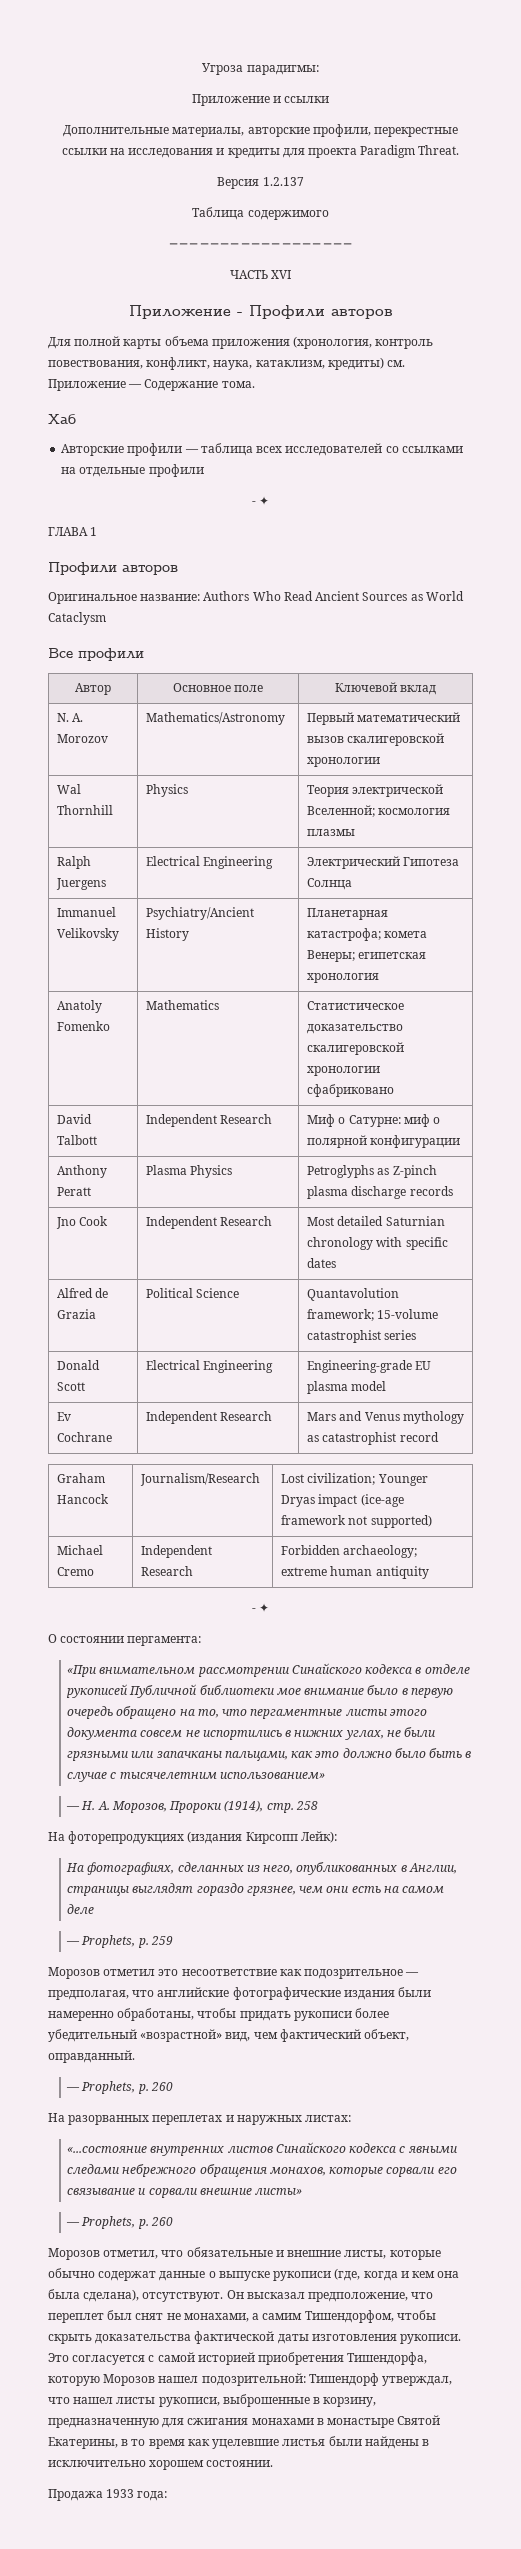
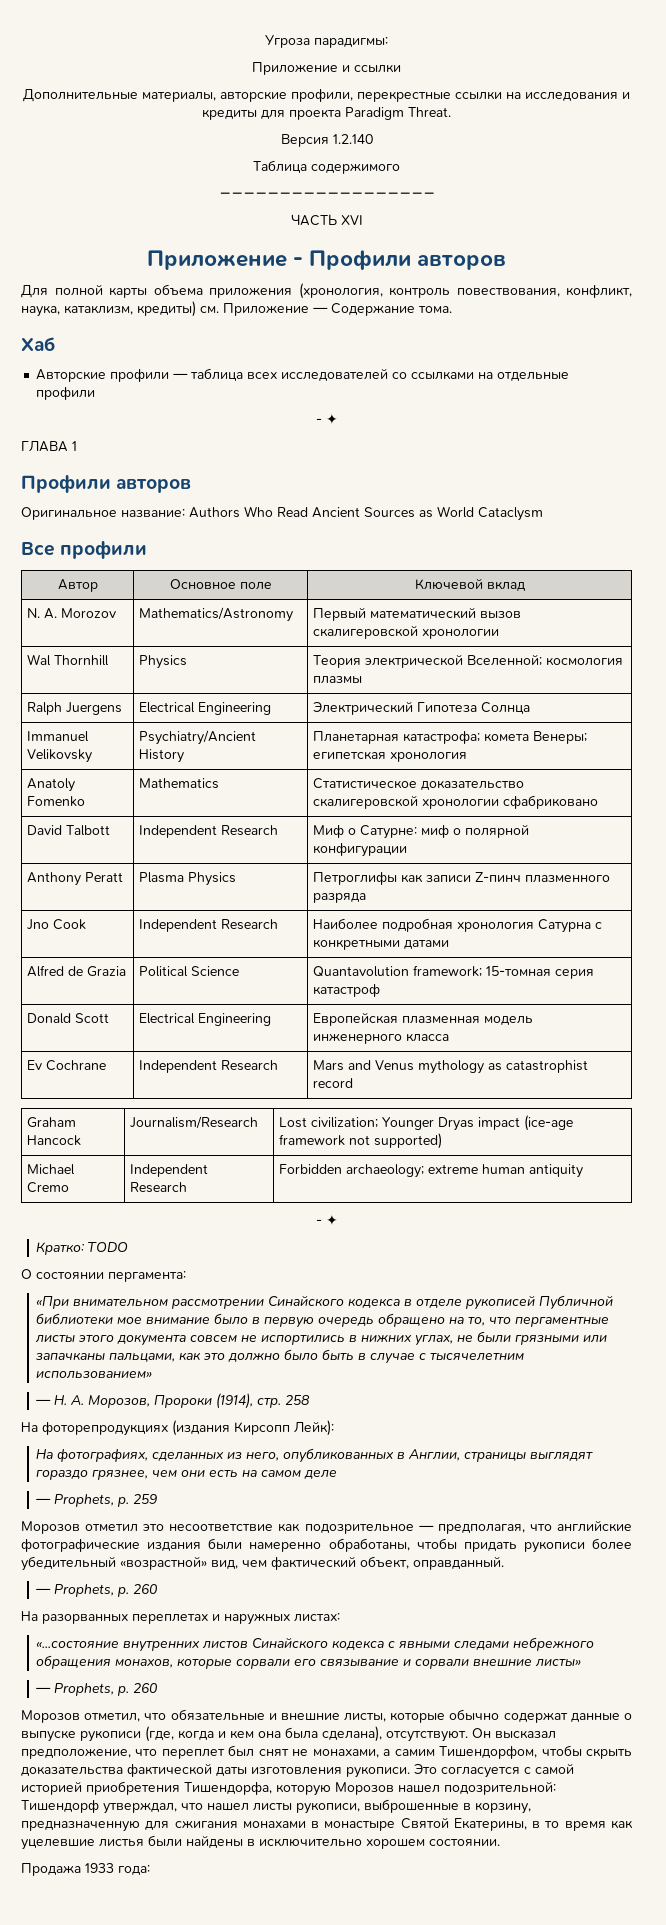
- Версия 1.2.137
+ Версия 1.2.140
- Anthony Peratt | Plasma Physics | Petroglyphs as Z-pinch plasma discharge records
- Jno Cook | Independent Research | Most detailed Saturnian chronology with specific dates
+ Anthony Peratt | Plasma Physics | Петроглифы как записи Z-пинч плазменного разряда
+ Jno Cook | Independent Research | Наиболее подробная хронология Сатурна с конкретными датами
- Alfred de Grazia | Political Science | Quantavolution framework; 15-volume catastrophist series
+ Alfred de Grazia | Political Science | Quantavolution framework; 15-томная серия катастроф
- Donald Scott | Electrical Engineering | Engineering-grade EU plasma model
+ Donald Scott | Electrical Engineering | Европейская плазменная модель инженерного класса
+ Кратко: TODO

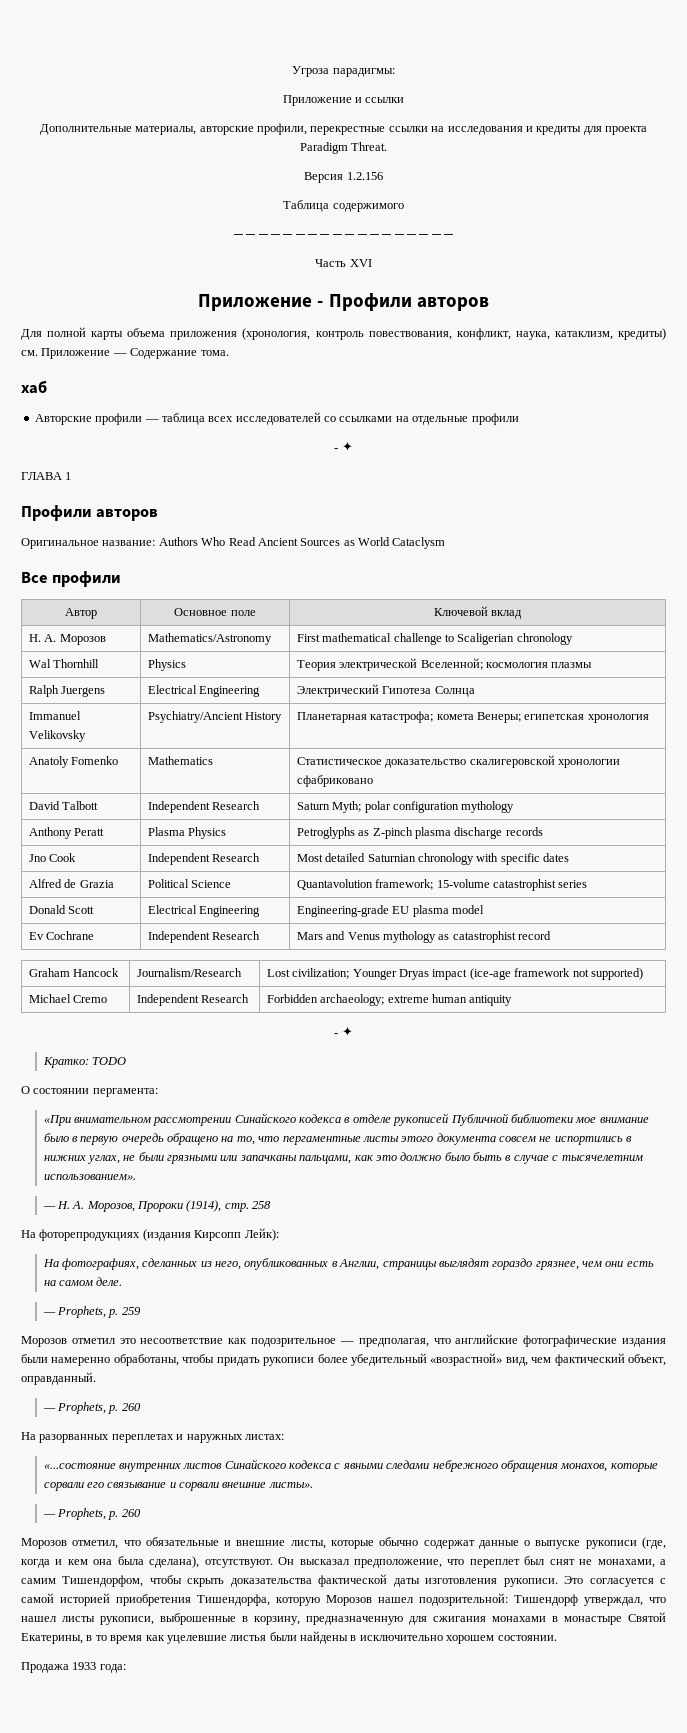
- Версия 1.2.140
+ Версия 1.2.156
- ЧАСТЬ XVI
+ Часть XVI
- Хаб
+ хаб
- N. A. Morozov | Mathematics/Astronomy | Первый математический вызов скалигеровской хронологии
+ Н. А. Морозов | Mathematics/Astronomy | First mathematical challenge to Scaligerian chronology
- David Talbott | Independent Research | Миф о Сатурне: миф о полярной конфигурации
- Anthony Peratt | Plasma Physics | Петроглифы как записи Z-пинч плазменного разряда
- Jno Cook | Independent Research | Наиболее подробная хронология Сатурна с конкретными датами
+ David Talbott | Independent Research | Saturn Myth; polar configuration mythology
+ Anthony Peratt | Plasma Physics | Petroglyphs as Z-pinch plasma discharge records
+ Jno Cook | Independent Research | Most detailed Saturnian chronology with specific dates
- Alfred de Grazia | Political Science | Quantavolution framework; 15-томная серия катастроф
+ Alfred de Grazia | Political Science | Quantavolution framework; 15-volume catastrophist series
- Donald Scott | Electrical Engineering | Европейская плазменная модель инженерного класса
+ Donald Scott | Electrical Engineering | Engineering-grade EU plasma model
- «При внимательном рассмотрении Синайского кодекса в отделе рукописей Публичной библиотеки мое внимание было в первую очередь обращено на то, что пергаментные листы этого документа совсем не испортились в нижних углах, не были грязными или запачканы пальцами, как это должно было быть в случае с тысячелетним использованием»
+ «При внимательном рассмотрении Синайского кодекса в отделе рукописей Публичной библиотеки мое внимание было в первую очередь обращено на то, что пергаментные листы этого документа совсем не испортились в нижних углах, не были грязными или запачканы пальцами, как это должно было быть в случае с тысячелетним использованием».
- На фотографиях, сделанных из него, опубликованных в Англии, страницы выглядят гораздо грязнее, чем они есть на самом деле
+ На фотографиях, сделанных из него, опубликованных в Англии, страницы выглядят гораздо грязнее, чем они есть на самом деле.
- «...состояние внутренних листов Синайского кодекса с явными следами небрежного обращения монахов, которые сорвали его связывание и сорвали внешние листы»
+ «...состояние внутренних листов Синайского кодекса с явными следами небрежного обращения монахов, которые сорвали его связывание и сорвали внешние листы».

